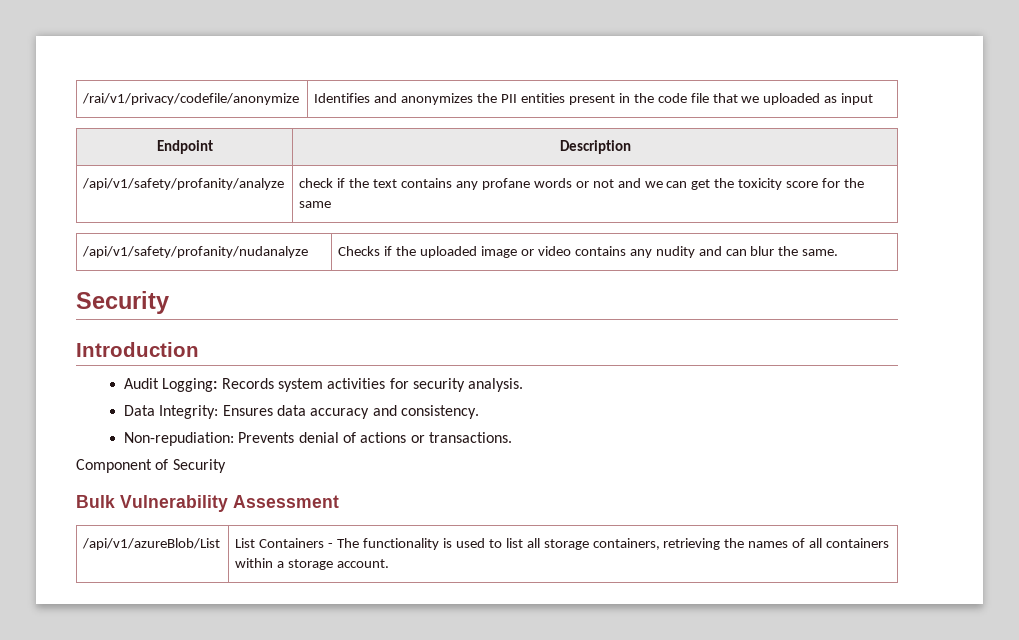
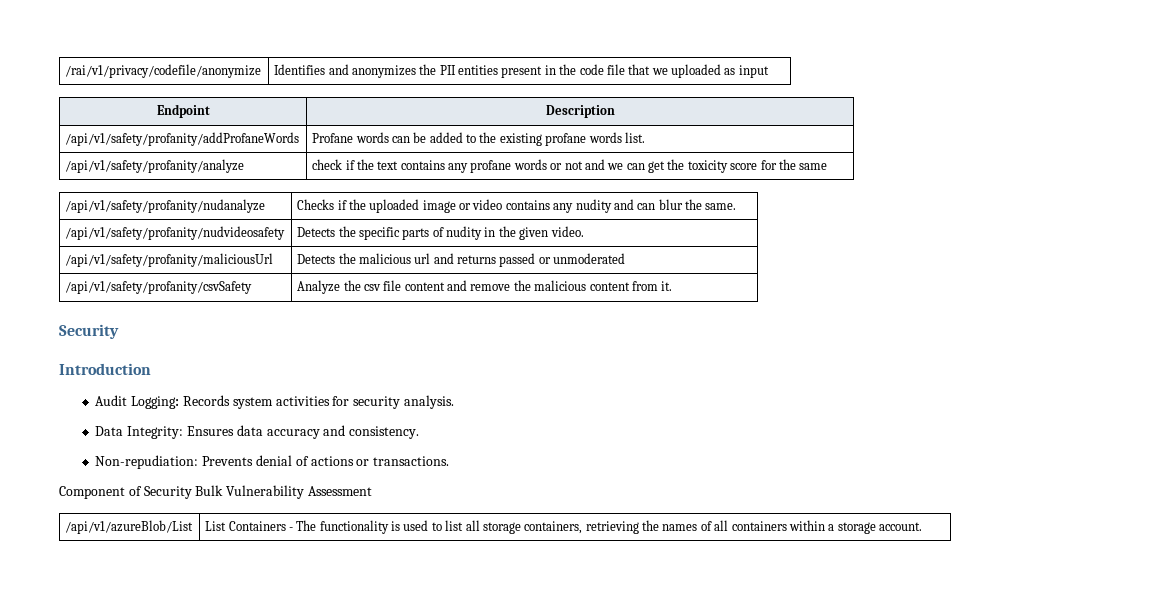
+ /api/v1/safety/profanity/addProfaneWords | Profane words can be added to the existing profane words list.
+ /api/v1/safety/profanity/nudvideosafety | Detects the specific parts of nudity in the given video.
+ /api/v1/safety/profanity/maliciousUrl | Detects the malicious url and returns passed or unmoderated
+ /api/v1/safety/profanity/csvSafety | Analyze the csv file content and remove the malicious content from it.
- Component of Security
- Bulk Vulnerability Assessment
+ Component of Security Bulk Vulnerability Assessment

